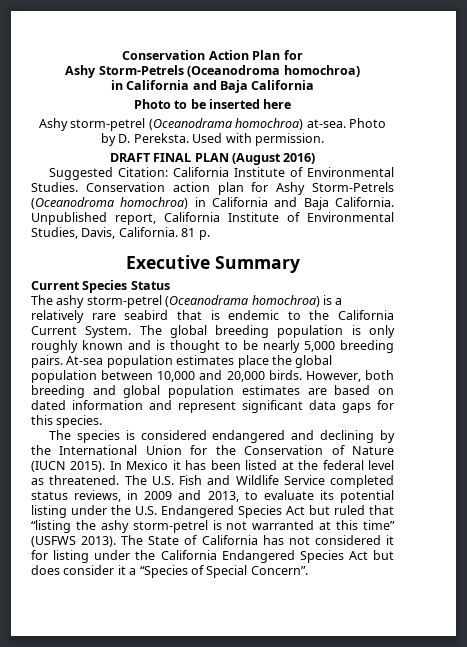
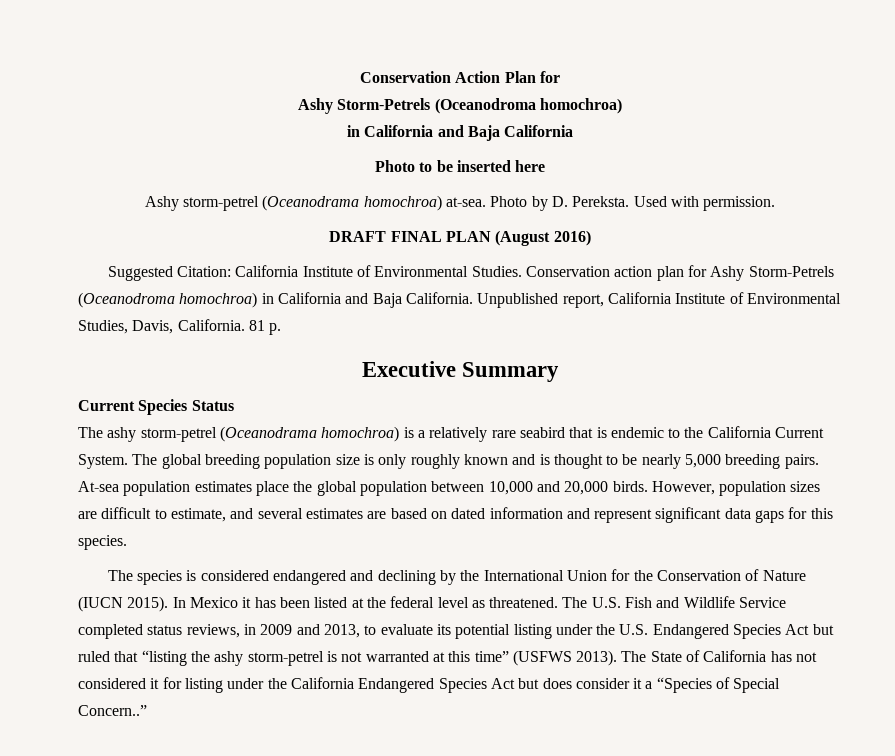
- The global breeding population is only roughly known and is thought to be nearly 5,000 breeding pairs.
+ The global breeding population size is only roughly known and is thought to be nearly 5,000 breeding pairs.
- However, both breeding and global population estimates are based on dated information and represent significant data gaps for this species.
+ However, population sizes are difficult to estimate, and several estimates are based on dated information and represent significant data gaps for this species.
- The State of California has not considered it for listing under the California Endangered Species Act but does consider it a “Species of Special Concern”.
+ The State of California has not considered it for listing under the California Endangered Species Act but does consider it a “Species of Special Concern..”

